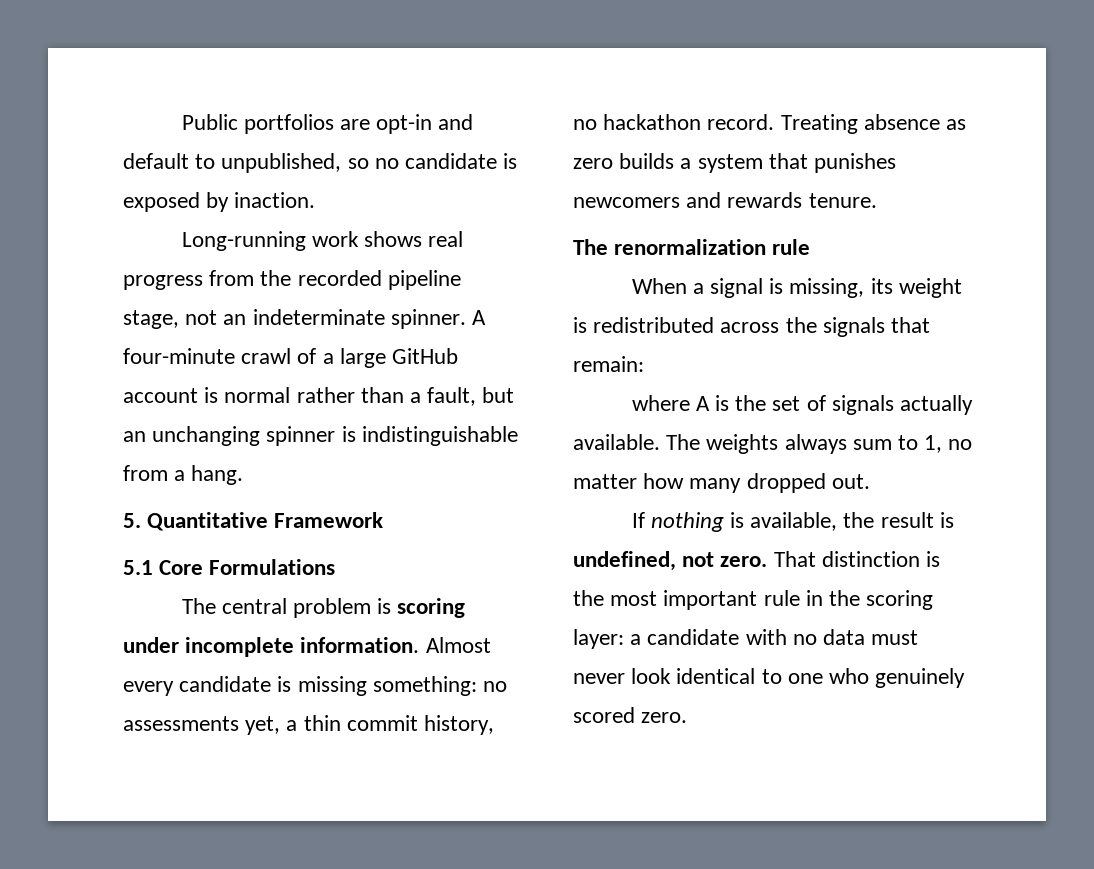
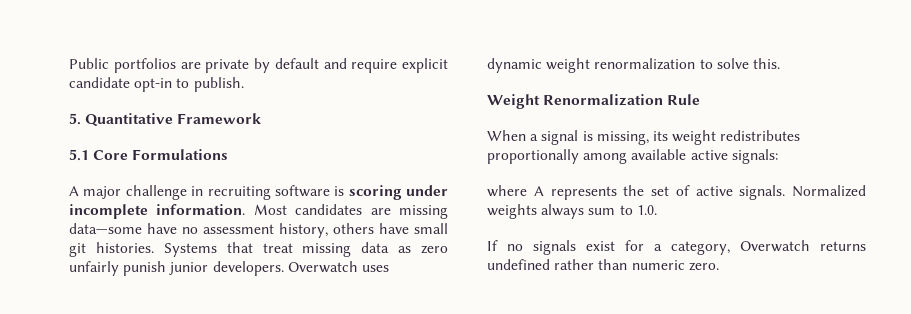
- Public portfolios are opt-in and default to unpublished, so no candidate is exposed by inaction.
- Long-running work shows real progress from the recorded pipeline stage, not an indeterminate spinner. A four-minute crawl of a large GitHub account is normal rather than a fault, but an unchanging spinner is indistinguishable from a hang.
+ Public portfolios are private by default and require explicit candidate opt-in to publish.
- The central problem is scoring under incomplete information.
+ A major challenge in recruiting software is scoring under incomplete information.
- Almost every candidate is missing something: no assessments yet, a thin commit history, no hackathon record. Treating absence as zero builds a system that punishes newcomers and rewards tenure.
- The renormalization rule
+ Most candidates are missing data—some have no assessment history, others have small git histories. Systems that treat missing data as zero unfairly punish junior developers. Overwatch uses dynamic weight renormalization to solve this.
+ Weight Renormalization Rule
- When a signal is missing, its weight is redistributed across the signals that remain:
+ When a signal is missing, its weight redistributes proportionally among available active signals:
- where A is the set of signals actually available. The weights always sum to 1, no matter how many dropped out.
- If nothing is available, the result is undefined, not zero. That distinction is the most important rule in the scoring layer: a candidate with no data must never look identical to one who genuinely scored zero.
+ where A represents the set of active signals. Normalized weights always sum to 1.0.
+ If no signals exist for a category, Overwatch returns undefined rather than numeric zero.

